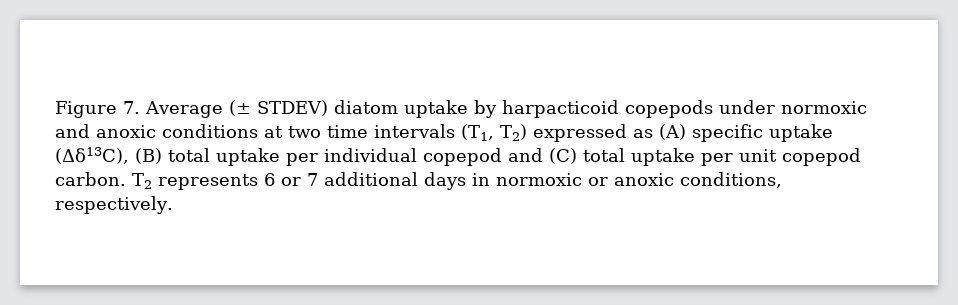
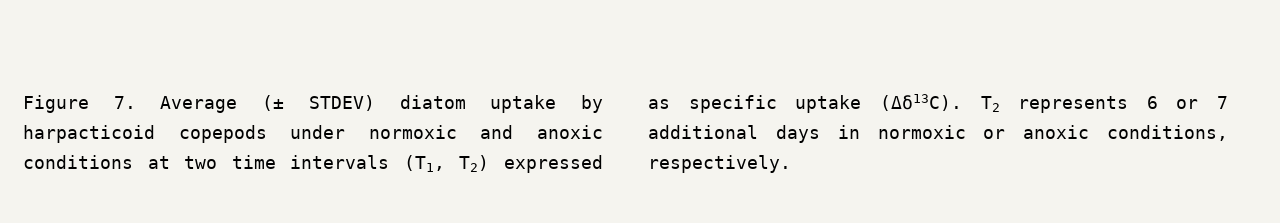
- Figure 7. Average (± STDEV) diatom uptake by harpacticoid copepods under normoxic and anoxic conditions at two time intervals (T1, T2) expressed as (A) specific uptake (Δδ13C), (B) total uptake per individual copepod and (C) total uptake per unit copepod carbon.
+ Figure 7. Average (± STDEV) diatom uptake by harpacticoid copepods under normoxic and anoxic conditions at two time intervals (T1, T2) expressed as specific uptake (Δδ13C).

